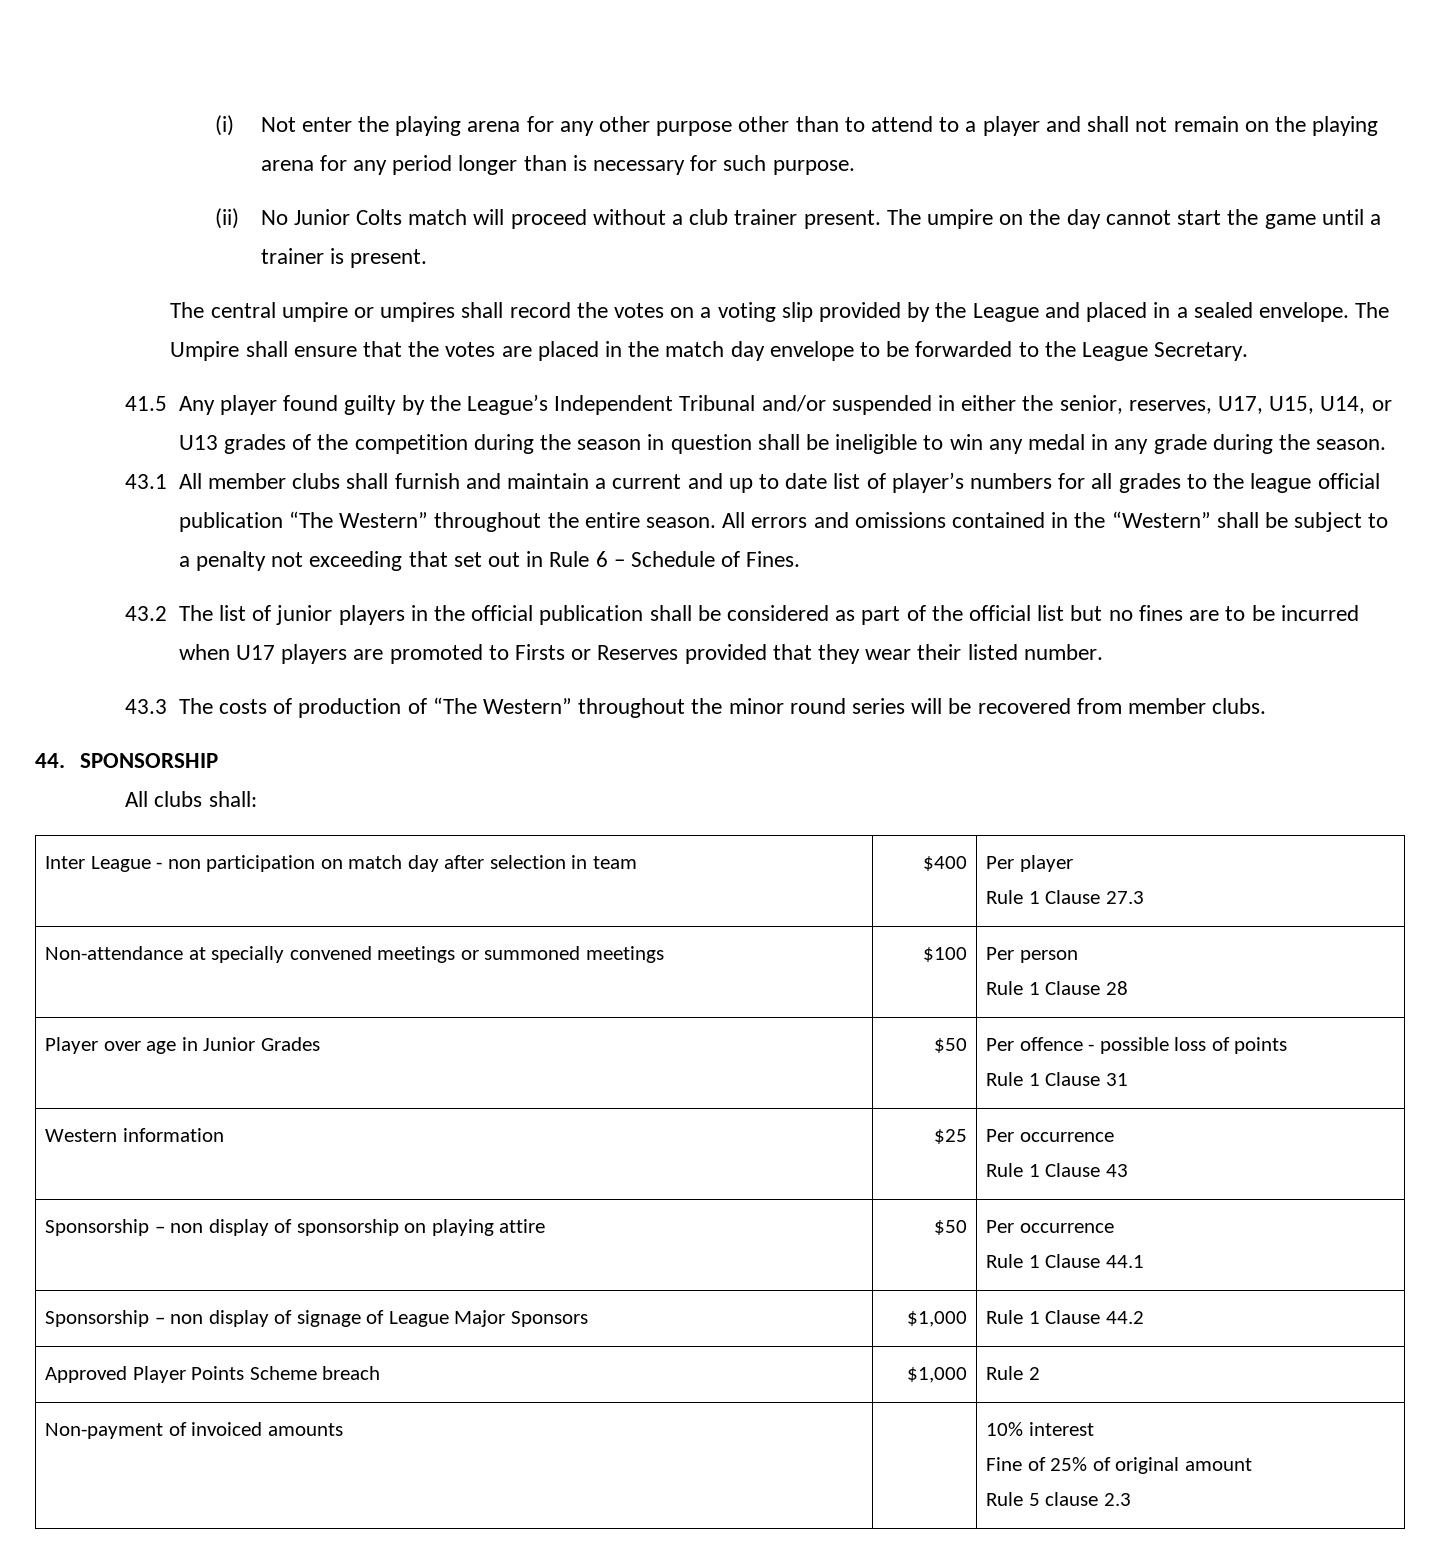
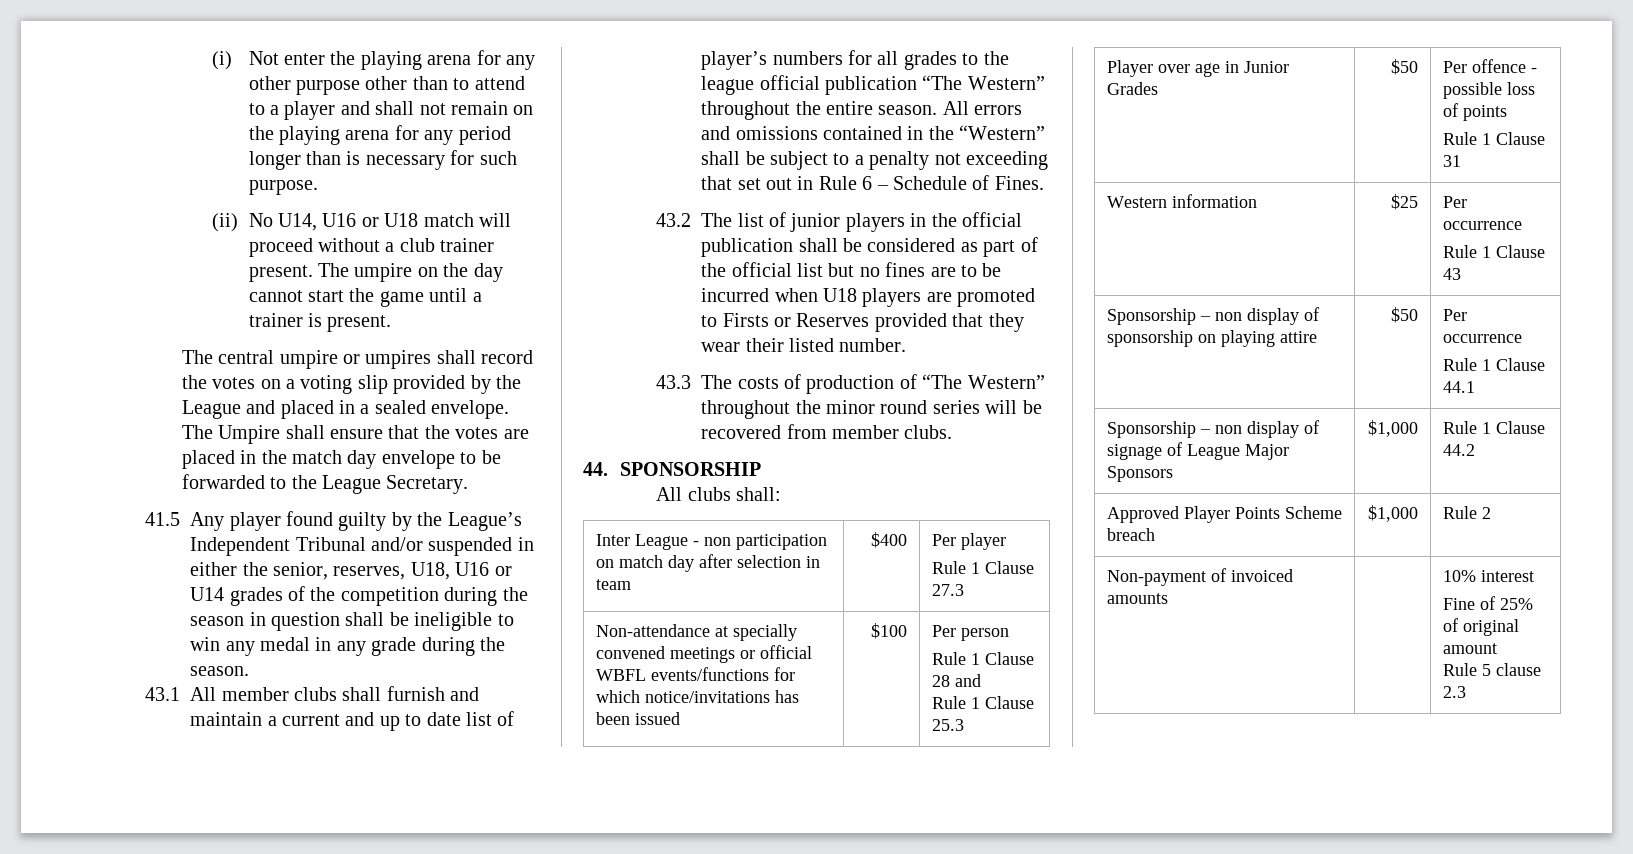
- (ii) No Junior Colts match will proceed without a club trainer present.
+ (ii) No U14, U16 or U18 match will proceed without a club trainer present.
- 41.5 Any player found guilty by the League’s Independent Tribunal and/or suspended in either the senior, reserves, U17, U15, U14, or U13 grades of the competition during the season in question shall be ineligible to win any medal in any grade during the season.
+ 41.5 Any player found guilty by the League’s Independent Tribunal and/or suspended in either the senior, reserves, U18, U16 or U14 grades of the competition during the season in question shall be ineligible to win any medal in any grade during the season.
- 43.2 The list of junior players in the official publication shall be considered as part of the official list but no fines are to be incurred when U17 players are promoted to Firsts or Reserves provided that they wear their listed number.
+ 43.2 The list of junior players in the official publication shall be considered as part of the official list but no fines are to be incurred when U18 players are promoted to Firsts or Reserves provided that they wear their listed number.
- Non-attendance at specially convened meetings or summoned meetings | $100 | Per person
- Rule 1 Clause 28
+ Non-attendance at specially convened meetings or official WBFL events/functions for which notice/invitations has been issued | $100 | Per person
+ Rule 1 Clause 28 and
+ Rule 1 Clause 25.3

